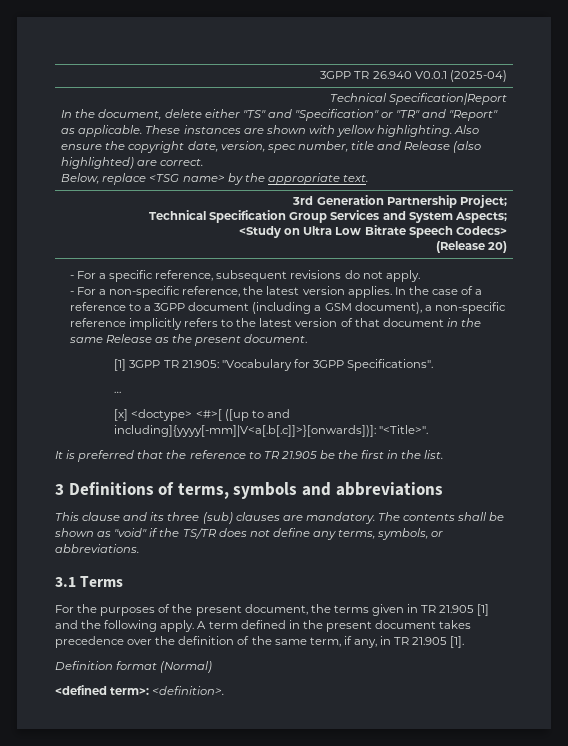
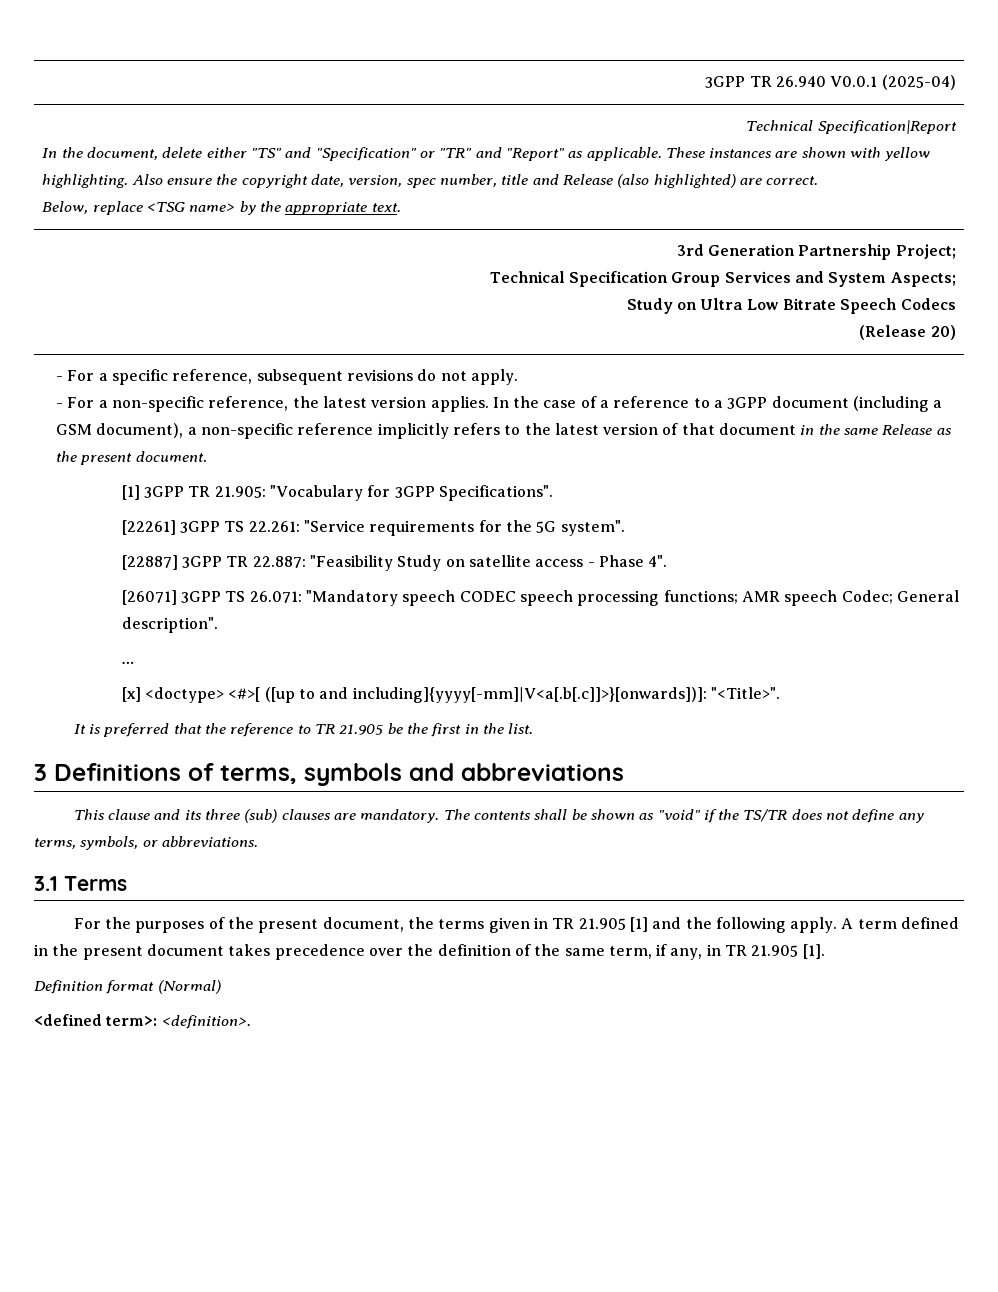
  3rd Generation Partnership Project;
  Technical Specification Group Services and System Aspects;
- <Study on Ultra Low Bitrate Speech Codecs>
+ Study on Ultra Low Bitrate Speech Codecs
+ [22261] 3GPP TS 22.261: "Service requirements for the 5G system".
+ [22887] 3GPP TR 22.887: "Feasibility Study on satellite access - Phase 4".
+ [26071] 3GPP TS 26.071: "Mandatory speech CODEC speech processing functions; AMR speech Codec; General description".

